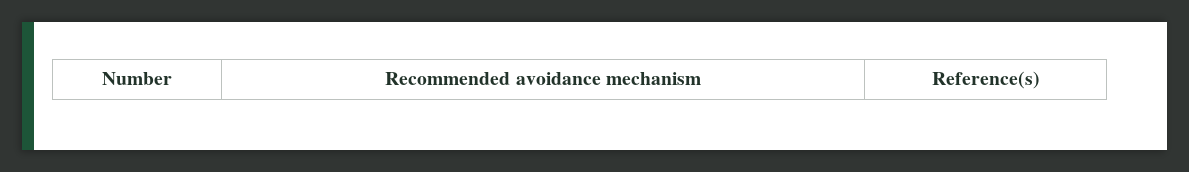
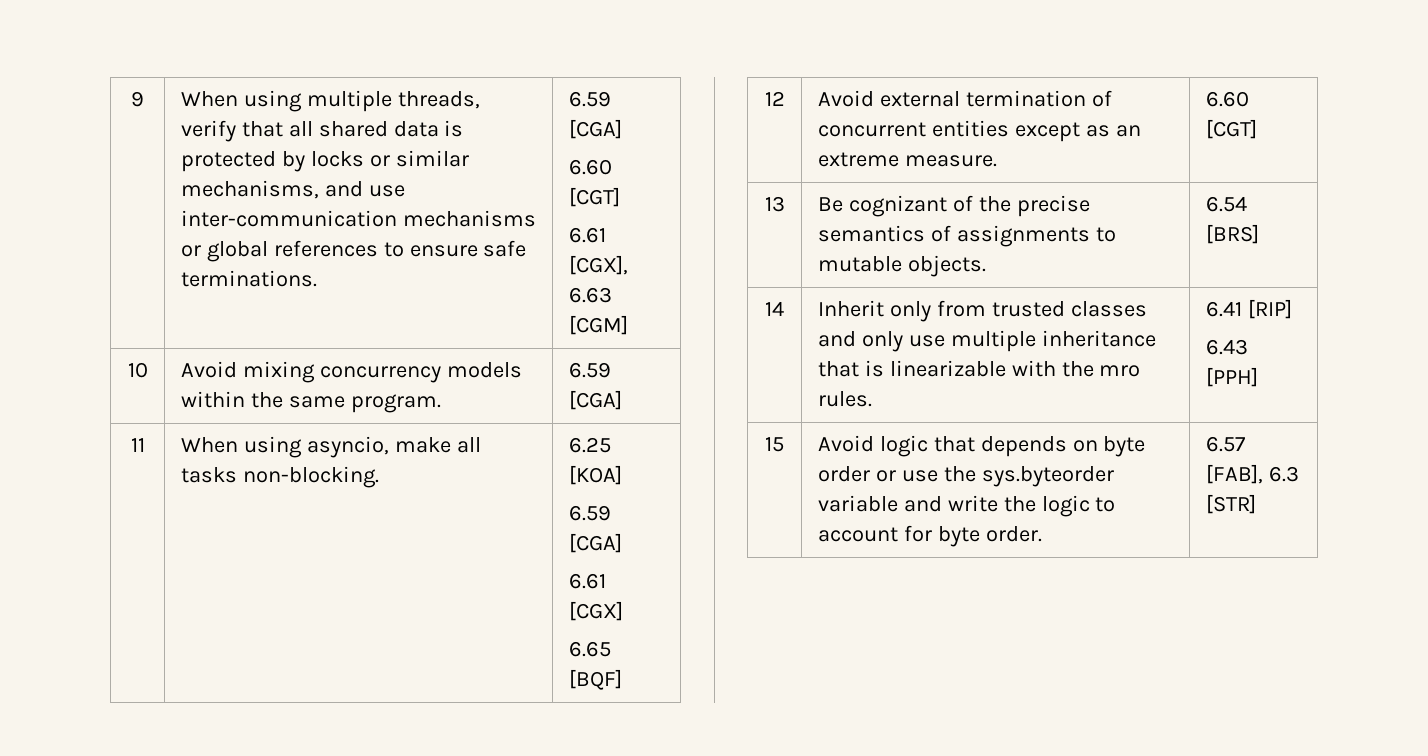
- Number | Recommended avoidance mechanism | Reference(s)
+ 9 | When using multiple threads, verify that all shared data is protected by locks or similar mechanisms, and use inter-communication mechanisms or global references to ensure safe terminations. | 6.59 [CGA]
+ 6.60 [CGT]
+ 6.61 [CGX], 6.63 [CGM]
+ 10 | Avoid mixing concurrency models within the same program. | 6.59 [CGA]
+ 11 | When using asyncio, make all tasks non-blocking. | 6.25 [KOA]
+ 6.59 [CGA]
+ 6.61 [CGX]
+ 6.65 [BQF]
+ 12 | Avoid external termination of concurrent entities except as an extreme measure. | 6.60 [CGT]
+ 13 | Be cognizant of the precise semantics of assignments to mutable objects. | 6.54 [BRS]
+ 14 | Inherit only from trusted classes and only use multiple inheritance that is linearizable with the mro rules. | 6.41 [RIP]
+ 6.43 [PPH]
+ 15 | Avoid logic that depends on byte order or use the sys.byteorder variable and write the logic to account for byte order. | 6.57 [FAB], 6.3 [STR]

